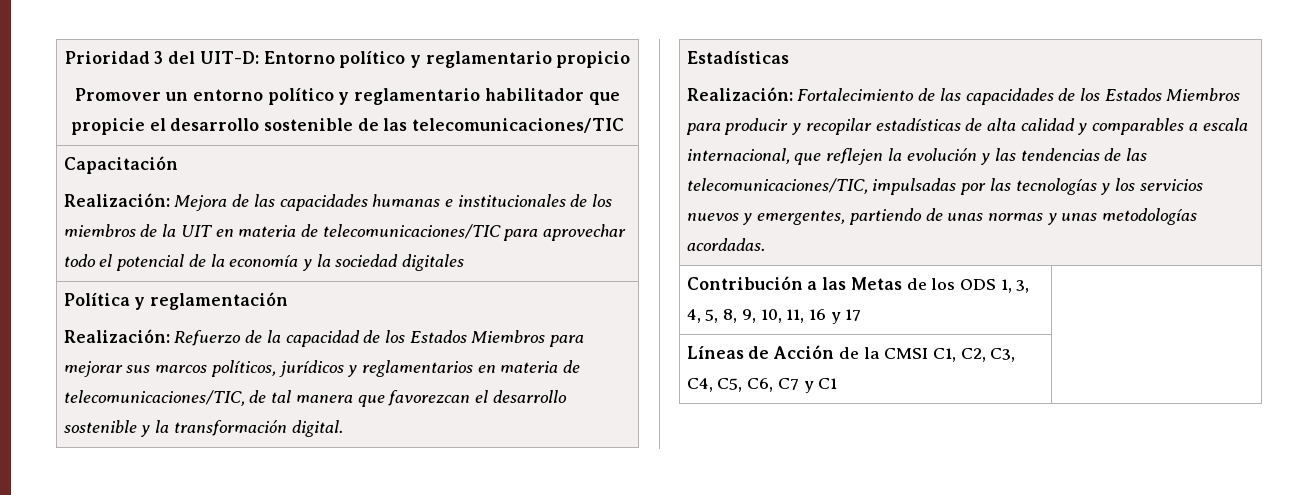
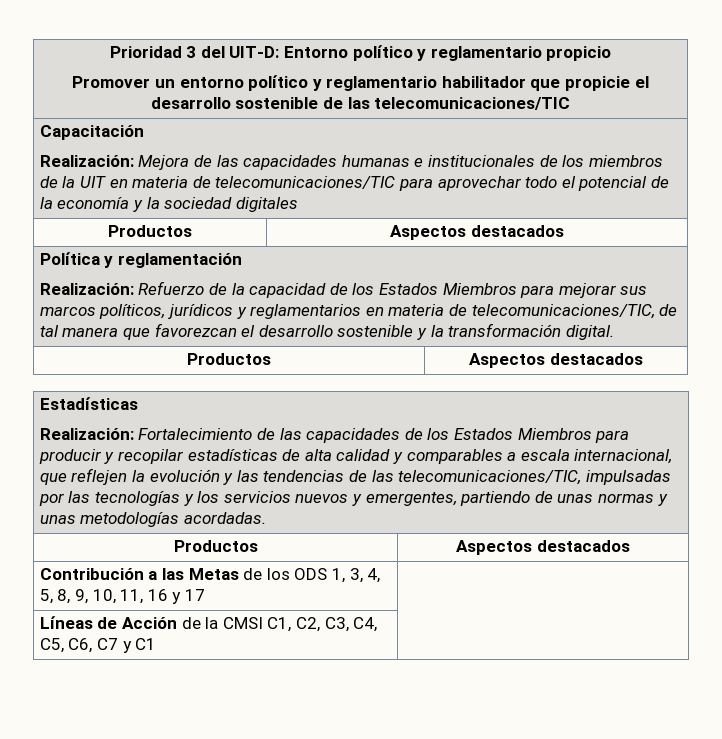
  Capacitación
  Realización: Mejora de las capacidades humanas e institucionales de los miembros de la UIT en materia de telecomunicaciones/TIC para aprovechar todo el potencial de la economía y la sociedad digitales
+ Productos | Aspectos destacados
  Política y reglamentación
  Realización: Refuerzo de la capacidad de los Estados Miembros para mejorar sus marcos políticos, jurídicos y reglamentarios en materia de telecomunicaciones/TIC, de tal manera que favorezcan el desarrollo sostenible y la transformación digital.
+ Productos | Aspectos destacados
  Realización: Fortalecimiento de las capacidades de los Estados Miembros para producir y recopilar estadísticas de alta calidad y comparables a escala internacional, que reflejen la evolución y las tendencias de las telecomunicaciones/TIC, impulsadas por las tecnologías y los servicios nuevos y emergentes, partiendo de unas normas y unas metodologías acordadas.
+ Productos | Aspectos destacados

